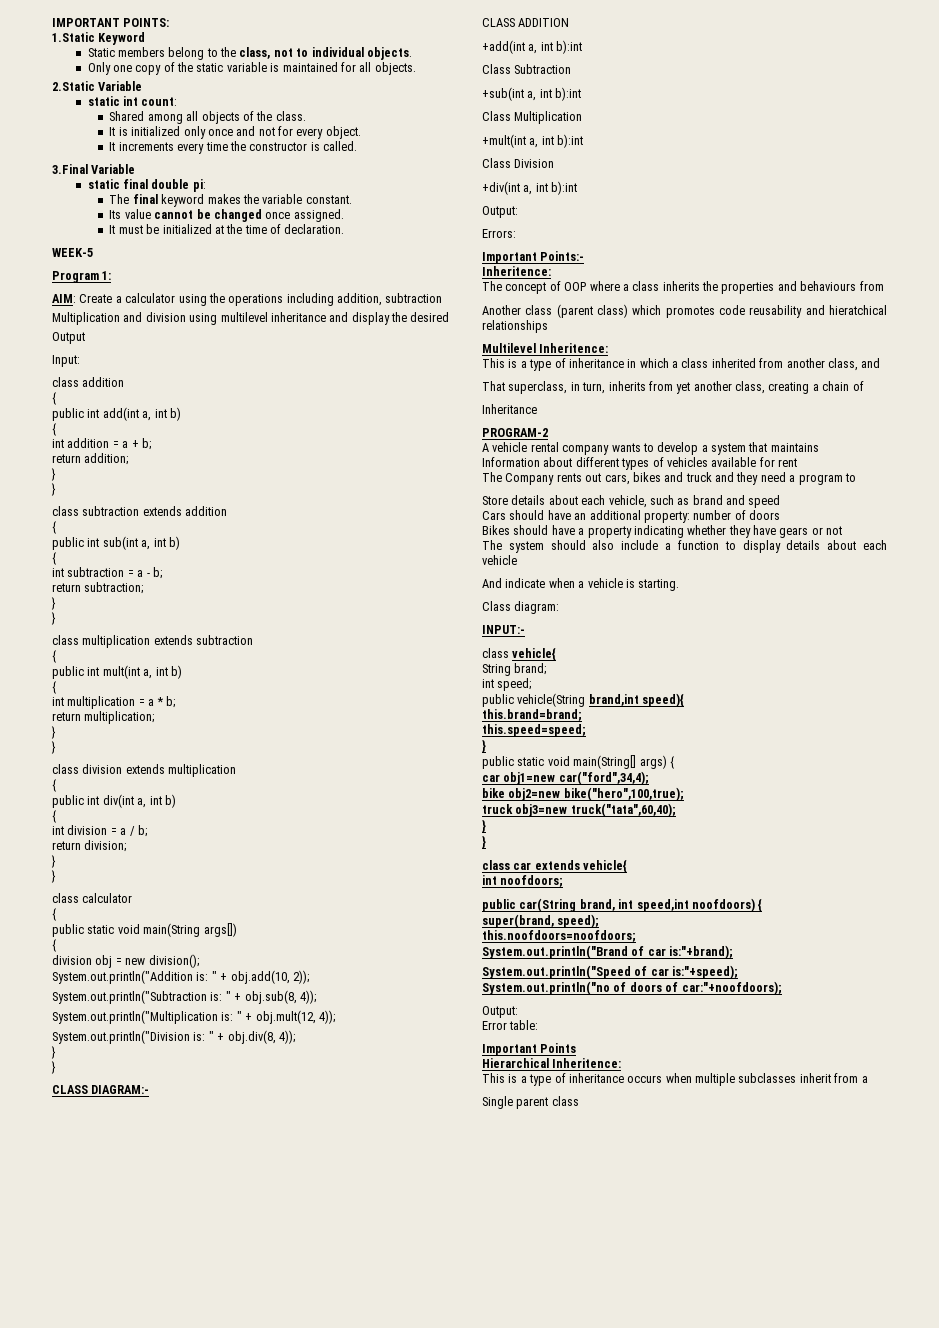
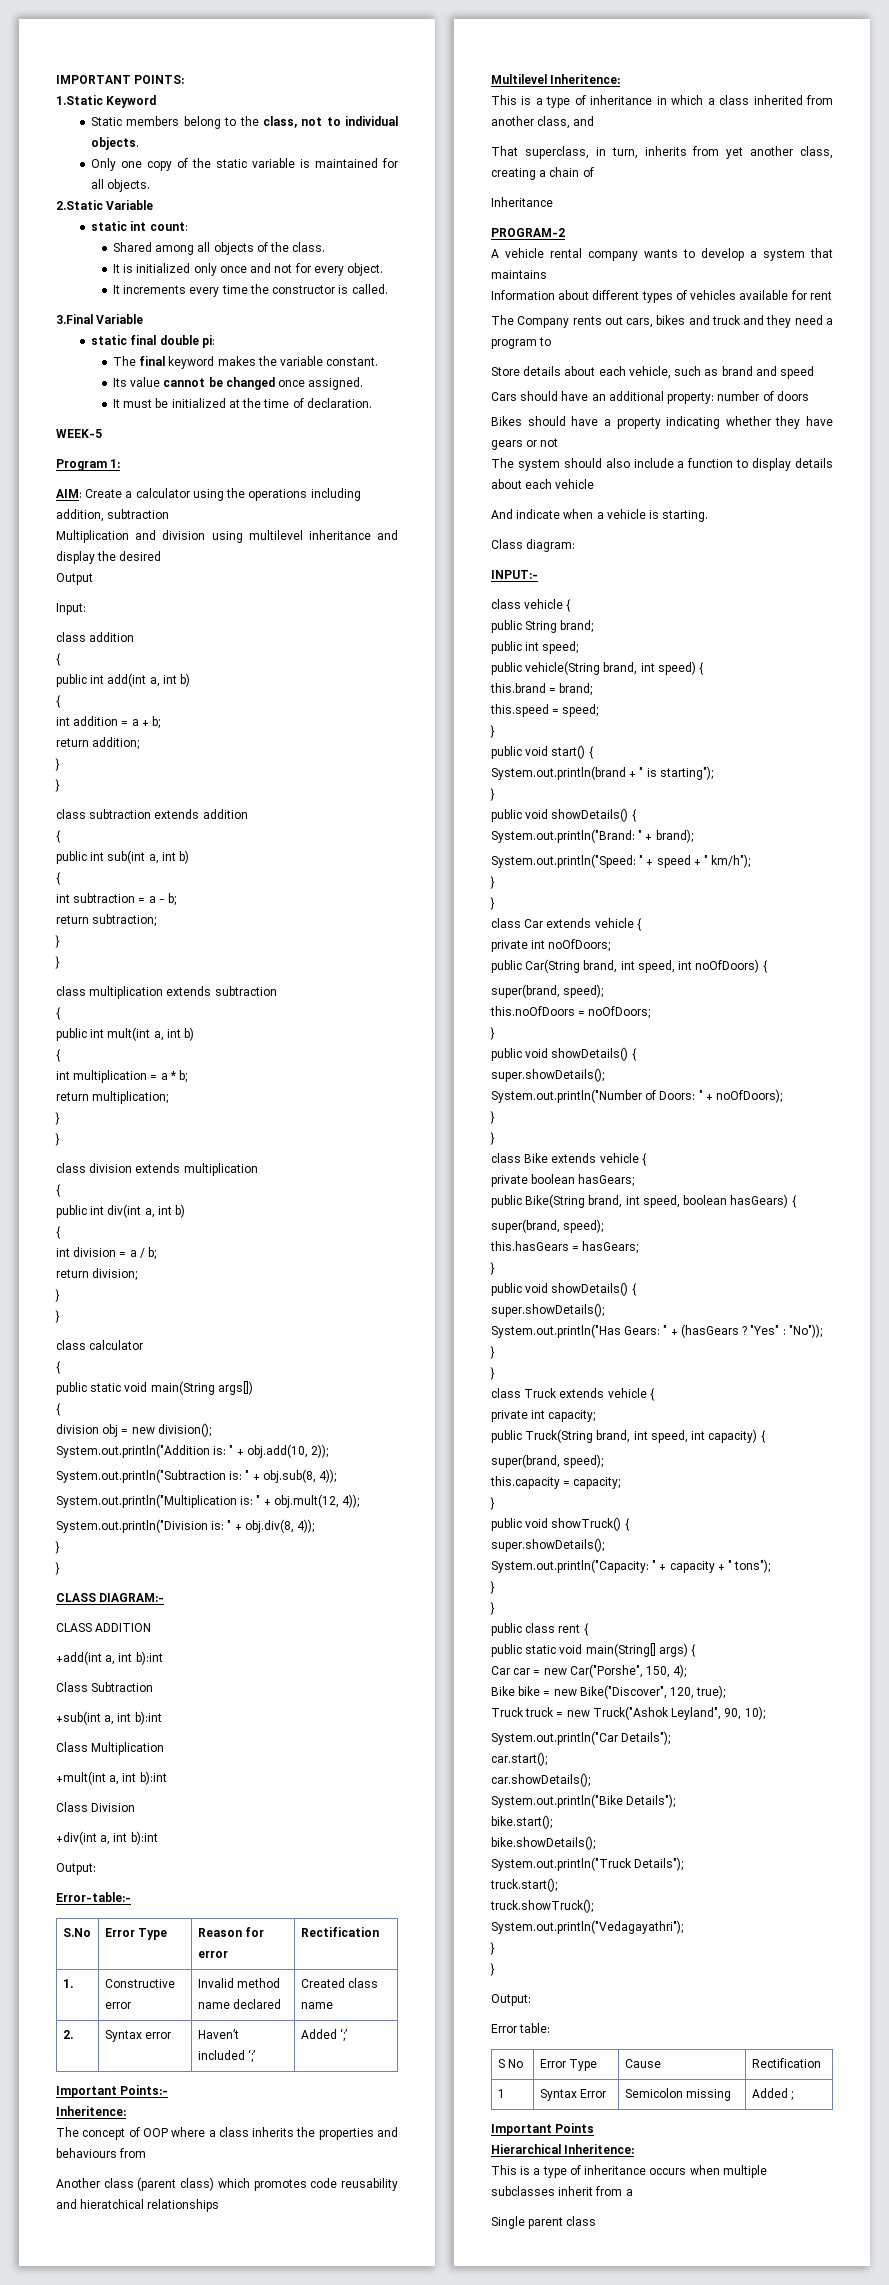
- Errors:
+ Error-table:-
+ S.No | Error Type | Reason for error | Rectification
+ 1. | Constructive error | Invalid method name declared | Created class name
+ 2. | Syntax error | Haven’t included ‘;’ | Added ‘;’
- class vehicle{
- String brand;
+ class vehicle {
+ public String brand;
- int speed;
+ public int speed;
- public vehicle(String brand,int speed){
- this.brand=brand;
- this.speed=speed;
+ public vehicle(String brand, int speed) {
+ this.brand = brand;
+ this.speed = speed;
  }
+ public void start() {
+ System.out.println(brand + " is starting");
+ }
+ public void showDetails() {
+ System.out.println("Brand: " + brand);
+ System.out.println("Speed: " + speed + " km/h");
+ }
+ }
+ class Car extends vehicle {
+ private int noOfDoors;
+ public Car(String brand, int speed, int noOfDoors) {
+ super(brand, speed);
+ this.noOfDoors = noOfDoors;
+ }
+ public void showDetails() {
+ super.showDetails();
+ System.out.println("Number of Doors: " + noOfDoors);
+ }
+ }
+ class Bike extends vehicle {
+ private boolean hasGears;
+ public Bike(String brand, int speed, boolean hasGears) {
+ super(brand, speed);
+ this.hasGears = hasGears;
+ }
+ public void showDetails() {
+ super.showDetails();
+ System.out.println("Has Gears: " + (hasGears ? "Yes" : "No"));
+ }
+ }
+ class Truck extends vehicle {
+ private int capacity;
+ public Truck(String brand, int speed, int capacity) {
+ super(brand, speed);
+ this.capacity = capacity;
+ }
+ public void showTruck() {
+ super.showDetails();
+ System.out.println("Capacity: " + capacity + " tons");
+ }
+ }
+ public class rent {
- car obj1=new car("ford",34,4);
- bike obj2=new bike("hero",100,true);
- truck obj3=new truck("tata",60,40);
+ Car car = new Car("Porshe", 150, 4);
+ Bike bike = new Bike("Discover", 120, true);
+ Truck truck = new Truck("Ashok Leyland", 90, 10);
+ System.out.println("Car Details");
+ car.start();
+ car.showDetails();
+ System.out.println("Bike Details");
+ bike.start();
+ bike.showDetails();
+ System.out.println("Truck Details");
+ truck.start();
+ truck.showTruck();
+ System.out.println("Vedagayathri");
  }
  }
- class car extends vehicle{
- int noofdoors;
- public car(String brand, int speed,int noofdoors) {
- super(brand, speed);
- this.noofdoors=noofdoors;
- System.out.println("Brand of car is:"+brand);
- System.out.println("Speed of car is:"+speed);
- System.out.println("no of doors of car:"+noofdoors);
  Output:
  Error table:
+ S No | Error Type | Cause | Rectification
+ 1 | Syntax Error | Semicolon missing | Added ;

